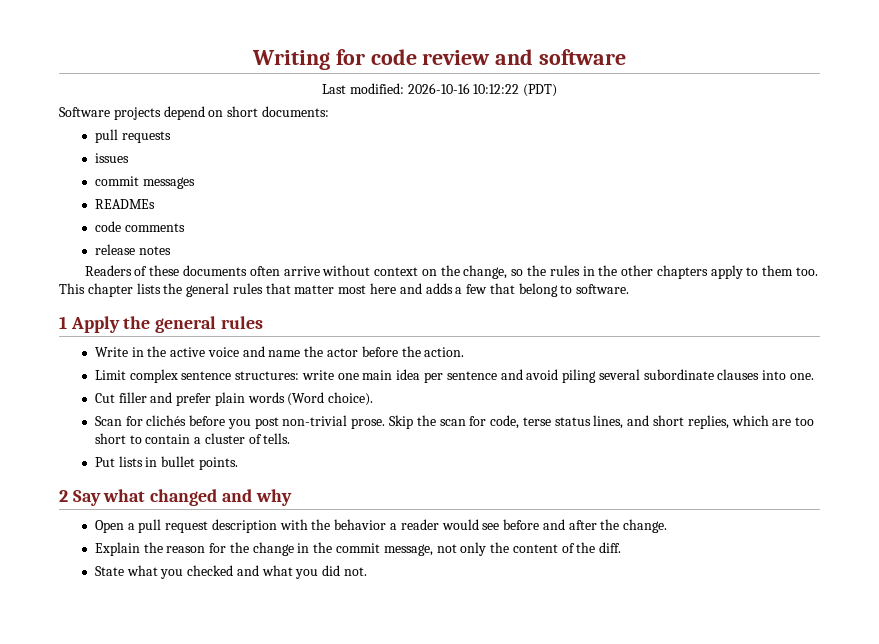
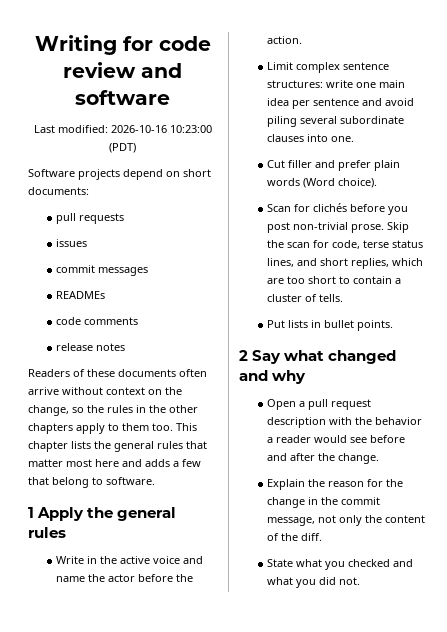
- Last modified: 2026-10-16 10:12:22 (PDT)
+ Last modified: 2026-10-16 10:23:00 (PDT)

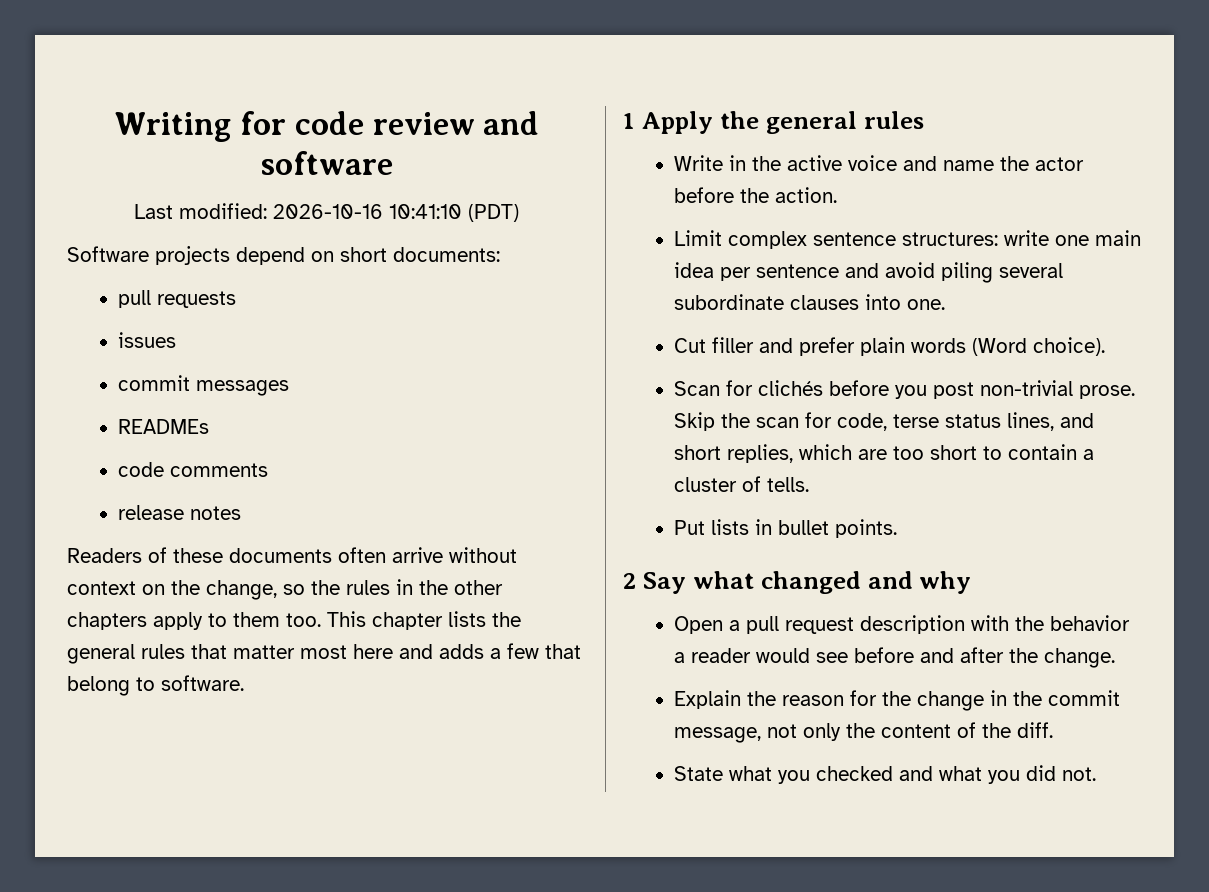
- Last modified: 2026-10-16 10:23:00 (PDT)
+ Last modified: 2026-10-16 10:41:10 (PDT)

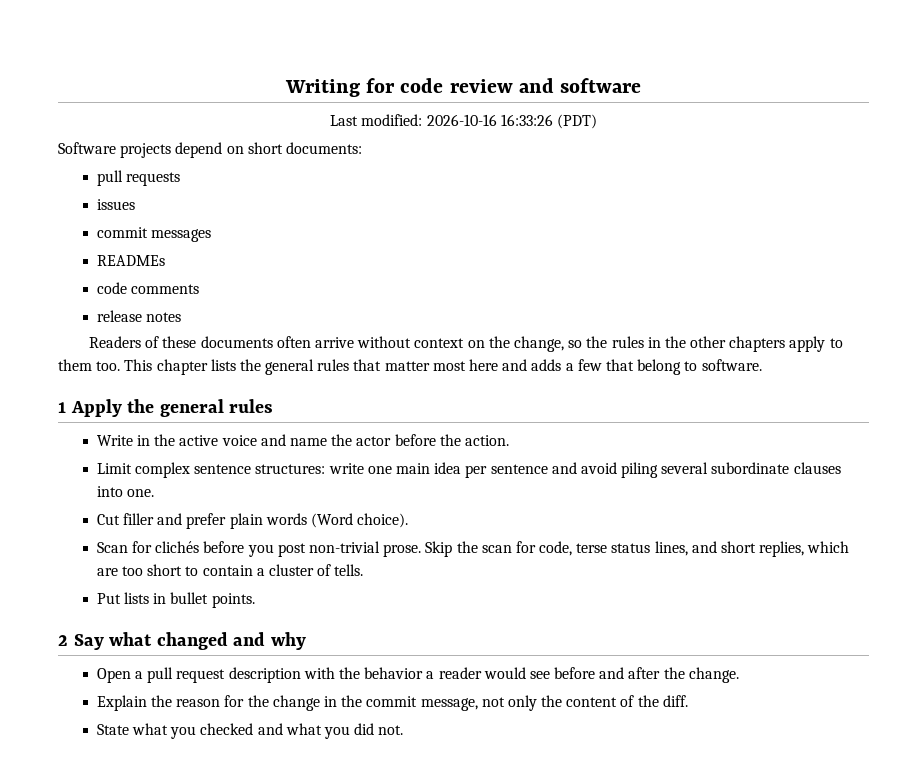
- Last modified: 2026-10-16 10:41:10 (PDT)
+ Last modified: 2026-10-16 16:33:26 (PDT)

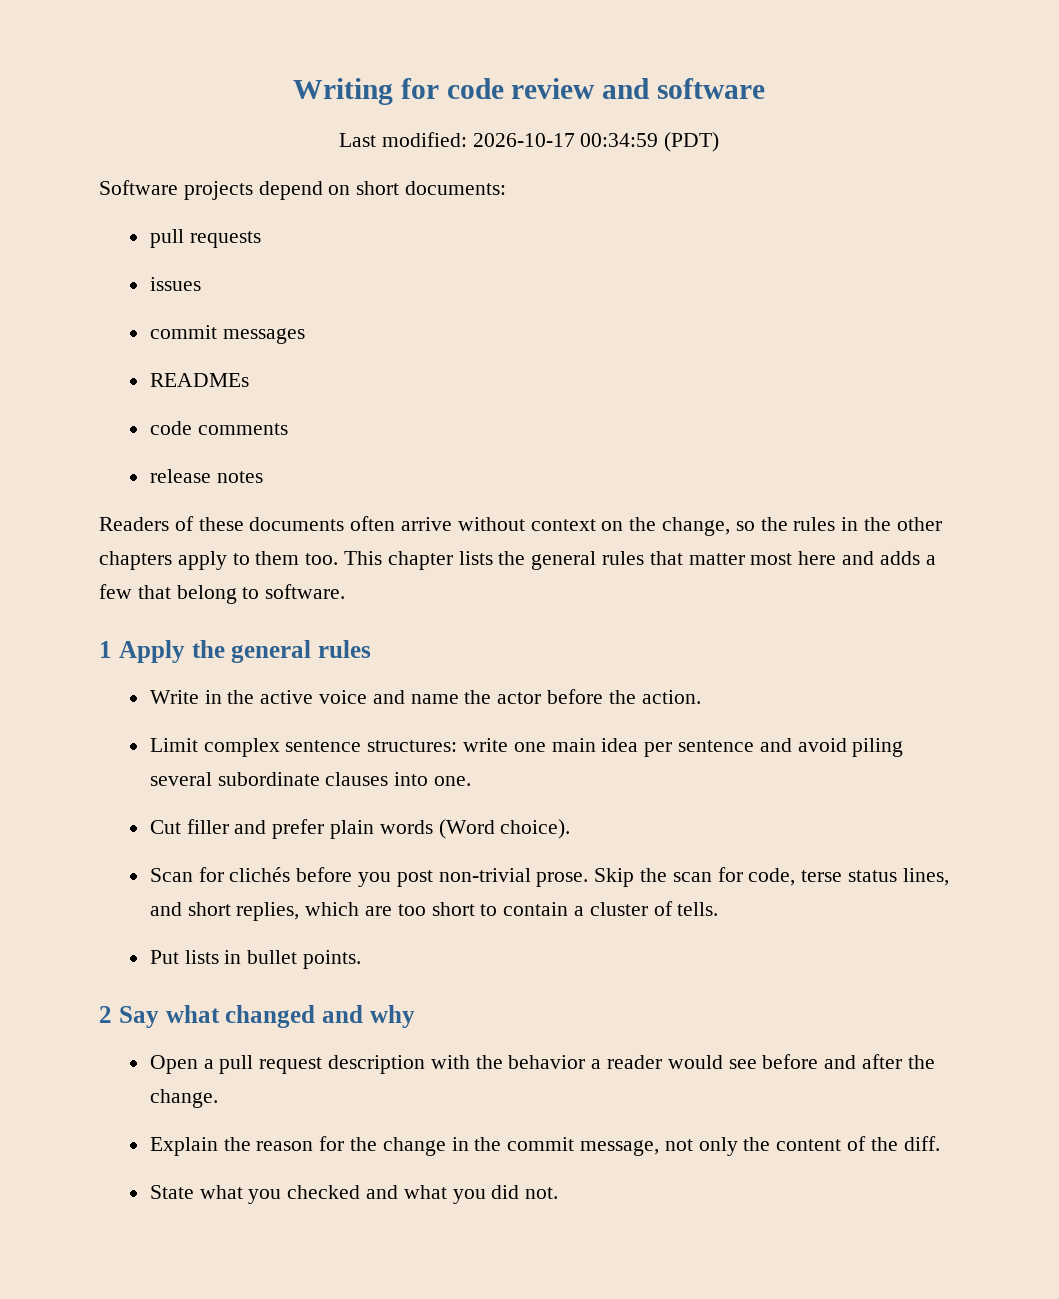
- Last modified: 2026-10-16 16:33:26 (PDT)
+ Last modified: 2026-10-17 00:34:59 (PDT)

